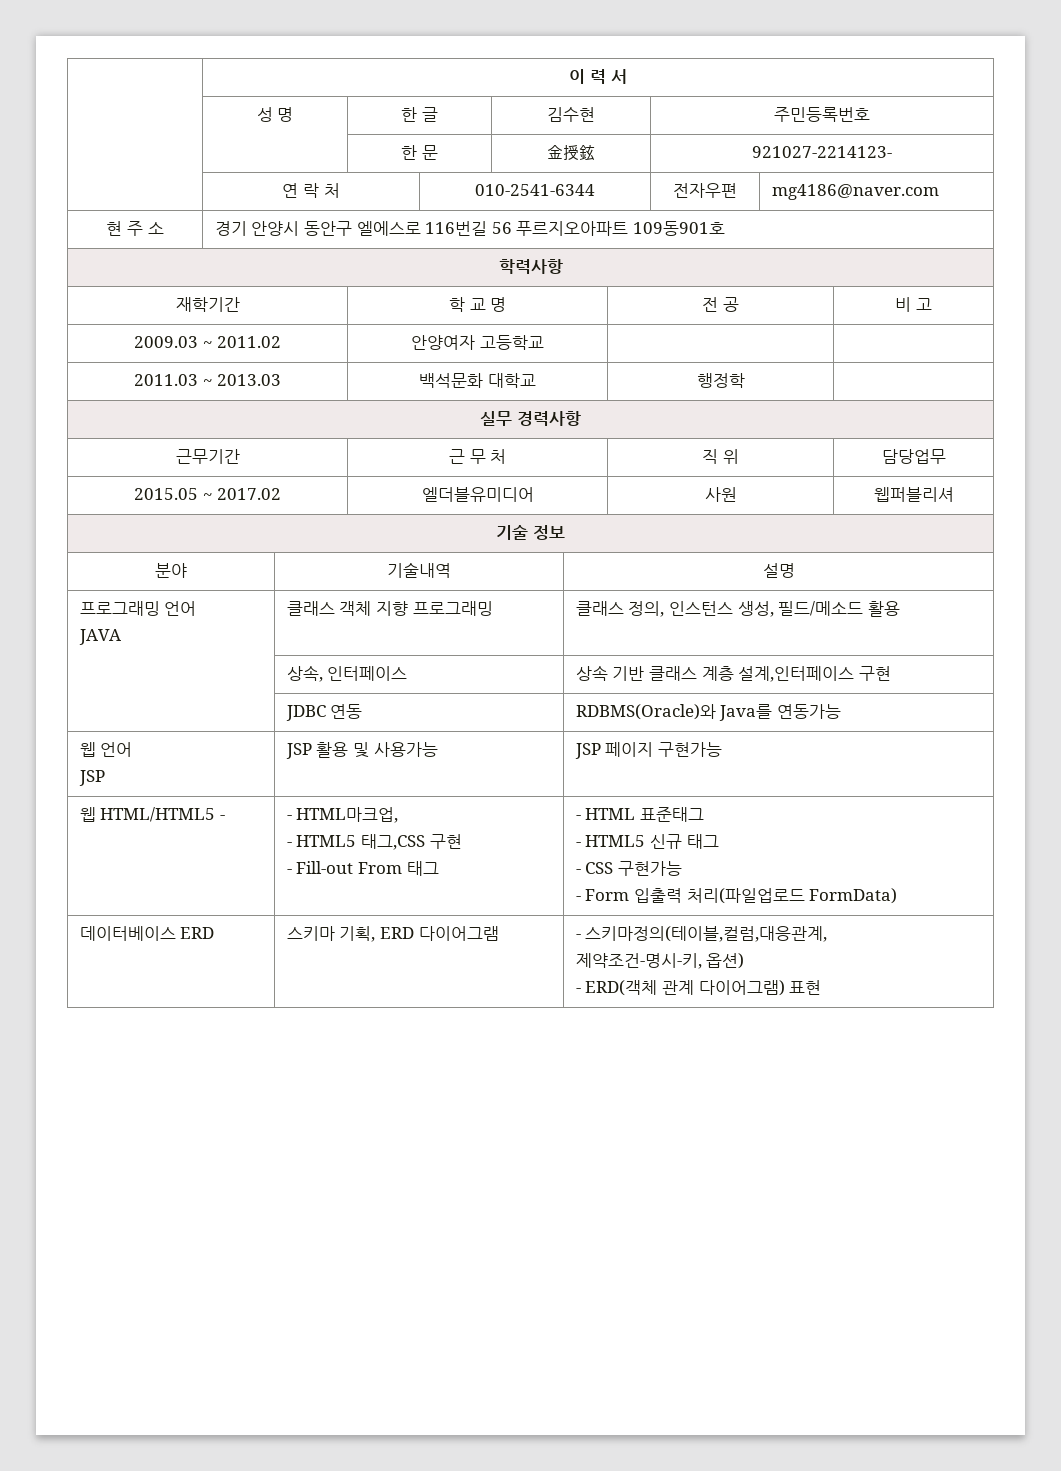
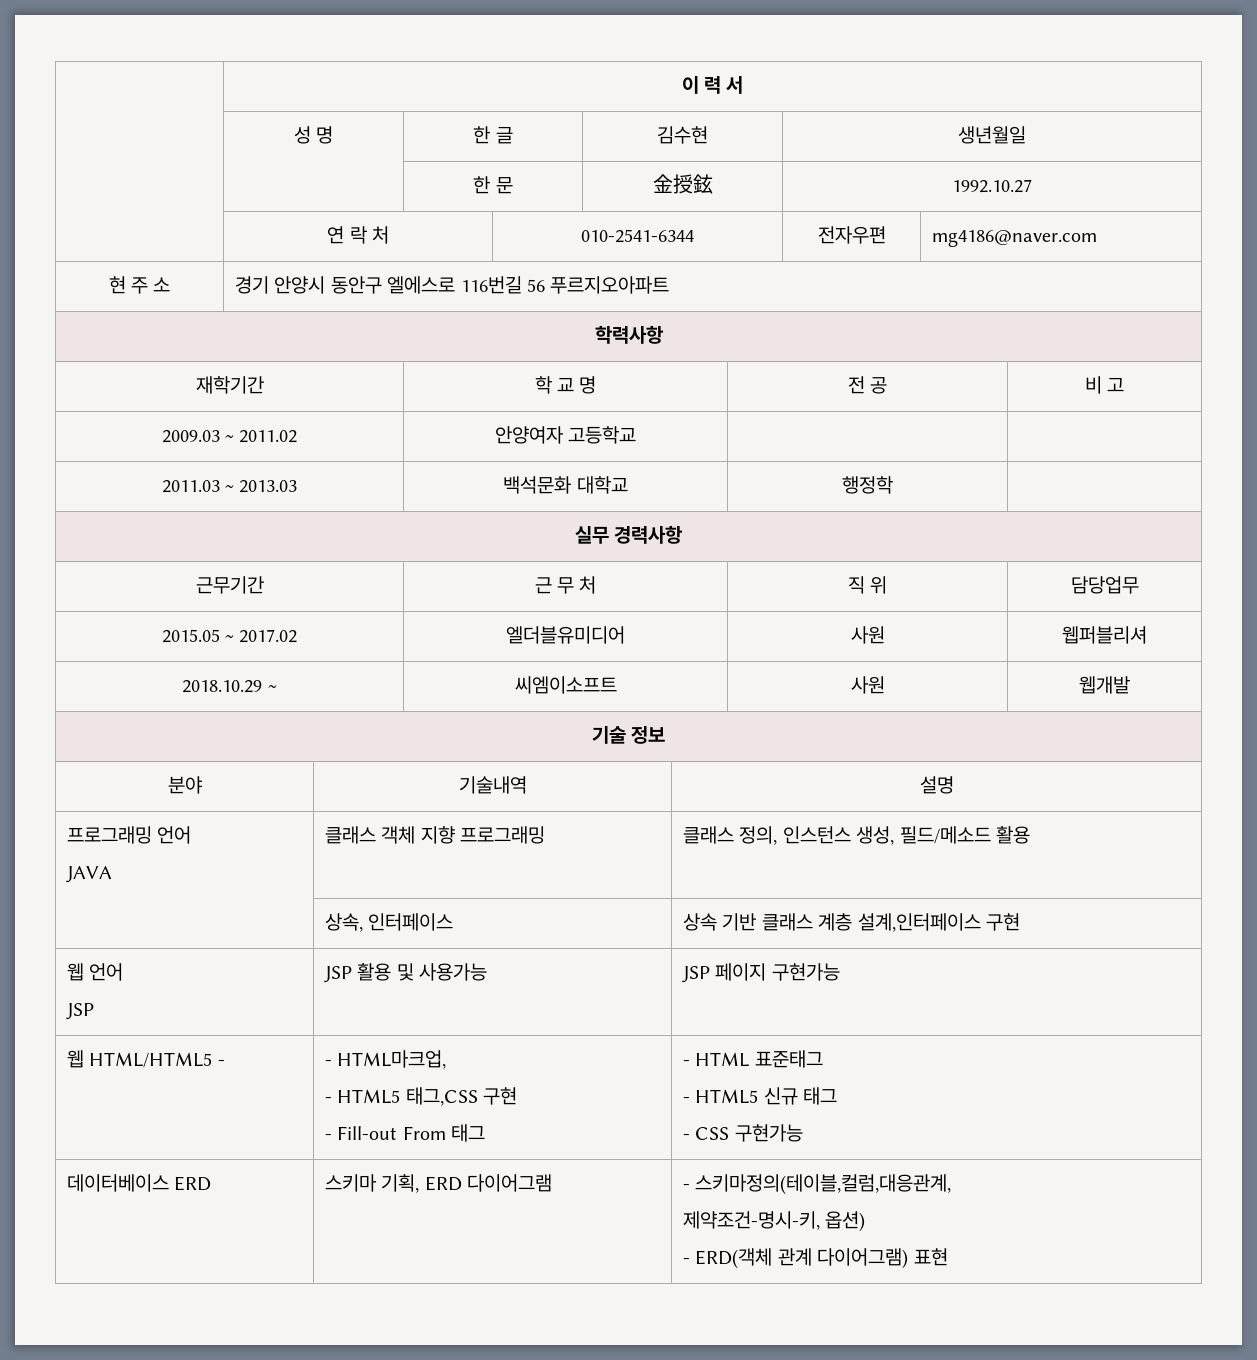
- | 성 명 | 한 글 | 김수현 | 주민등록번호
+ | 성 명 | 한 글 | 김수현 | 생년월일
- | | 한 문 | 金授鉉 | 921027-2214123-
+ | | 한 문 | 金授鉉 | 1992.10.27
- 현 주 소 | 경기 안양시 동안구 엘에스로 116번길 56 푸르지오아파트 109동901호
+ 현 주 소 | 경기 안양시 동안구 엘에스로 116번길 56 푸르지오아파트
+ 2018.10.29 ~ | 씨엠이소프트 | 사원 | 웹개발
- | JDBC 연동 | RDBMS(Oracle)와 Java를 연동가능
  웹 HTML/HTML5 - | - HTML마크업,
  - HTML5 태그,CSS 구현
  - Fill-out From 태그 | - HTML 표준태그
  - HTML5 신규 태그
  - CSS 구현가능
- - Form 입출력 처리(파일업로드 FormData)

